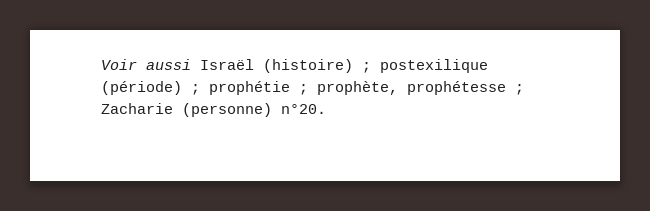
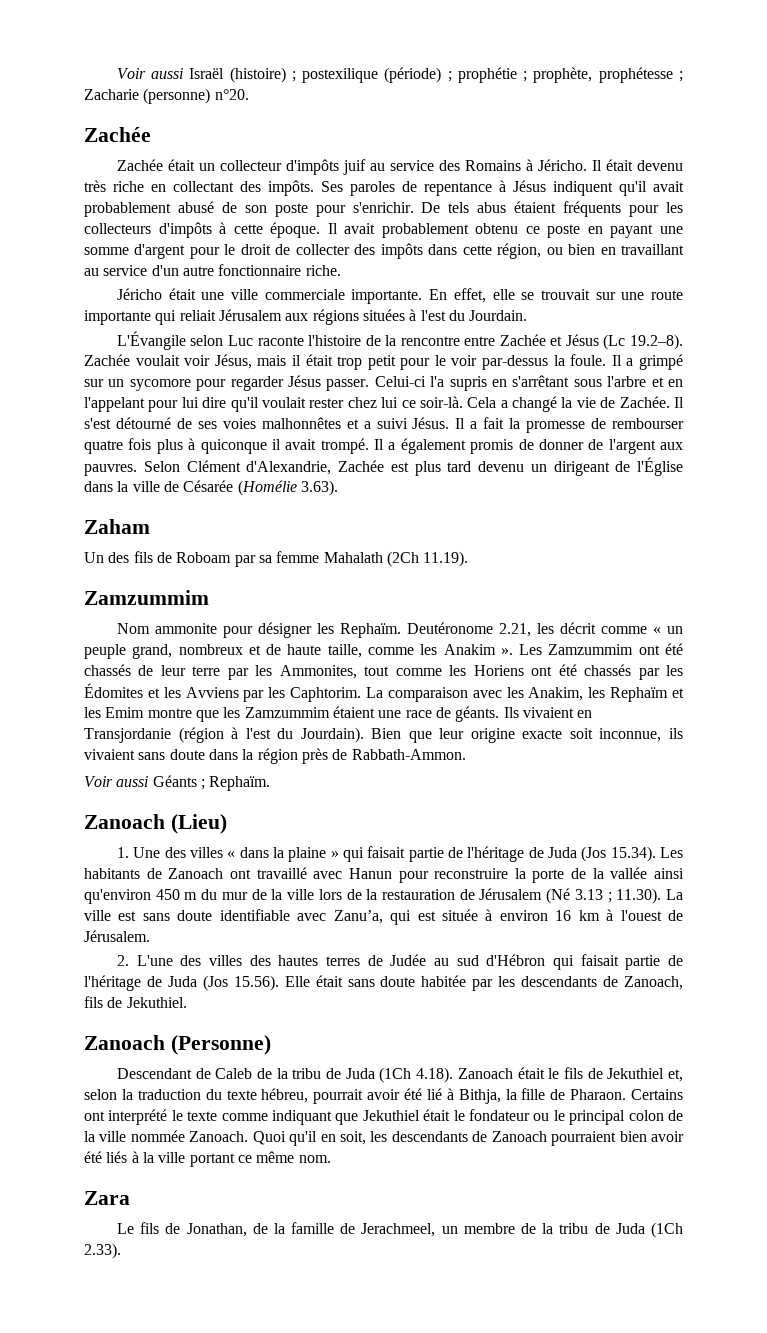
  Voir aussi Israël (histoire) ; postexilique (période) ; prophétie ; prophète, prophétesse ; Zacharie (personne) n°20.
+ Zachée
+ Zachée était un collecteur d'impôts juif au service des Romains à Jéricho. Il était devenu très riche en collectant des impôts. Ses paroles de repentance à Jésus indiquent qu'il avait probablement abusé de son poste pour s'enrichir. De tels abus étaient fréquents pour les collecteurs d'impôts à cette époque. Il avait probablement obtenu ce poste en payant une somme d'argent pour le droit de collecter des impôts dans cette région, ou bien en travaillant au service d'un autre fonctionnaire riche.
+ Jéricho était une ville commerciale importante. En effet, elle se trouvait sur une route importante qui reliait Jérusalem aux régions situées à l'est du Jourdain.
+ L'Évangile selon Luc raconte l'histoire de la rencontre entre Zachée et Jésus (Lc 19.2–8). Zachée voulait voir Jésus, mais il était trop petit pour le voir par-dessus la foule. Il a grimpé sur un sycomore pour regarder Jésus passer. Celui-ci l'a supris en s'arrêtant sous l'arbre et en l'appelant pour lui dire qu'il voulait rester chez lui ce soir-là. Cela a changé la vie de Zachée. Il s'est détourné de ses voies malhonnêtes et a suivi Jésus. Il a fait la promesse de rembourser quatre fois plus à quiconque il avait trompé. Il a également promis de donner de l'argent aux pauvres. Selon Clément d'Alexandrie, Zachée est plus tard devenu un dirigeant de l'Église dans la ville de Césarée (Homélie 3.63).
+ Zaham
+ Un des fils de Roboam par sa femme Mahalath (2Ch 11.19).
+ Zamzummim
+ Nom ammonite pour désigner les Rephaïm. Deutéronome 2.21, les décrit comme « un peuple grand, nombreux et de haute taille, comme les Anakim ». Les Zamzummim ont été chassés de leur terre par les Ammonites, tout comme les Horiens ont été chassés par les Édomites et les Avviens par les Caphtorim. La comparaison avec les Anakim, les Rephaïm et les Emim montre que les Zamzummim étaient une race de géants. Ils vivaient en Transjordanie (région à l'est du Jourdain). Bien que leur origine exacte soit inconnue, ils vivaient sans doute dans la région près de Rabbath-Ammon.
+ Voir aussi Géants ; Rephaïm.
+ Zanoach (Lieu)
+ 1. Une des villes « dans la plaine » qui faisait partie de l'héritage de Juda (Jos 15.34). Les habitants de Zanoach ont travaillé avec Hanun pour reconstruire la porte de la vallée ainsi qu'environ 450 m du mur de la ville lors de la restauration de Jérusalem (Né 3.13 ; 11.30). La ville est sans doute identifiable avec Zanu’a, qui est située à environ 16 km à l'ouest de Jérusalem.
+ 2. L'une des villes des hautes terres de Judée au sud d'Hébron qui faisait partie de l'héritage de Juda (Jos 15.56). Elle était sans doute habitée par les descendants de Zanoach, fils de Jekuthiel.
+ Zanoach (Personne)
+ Descendant de Caleb de la tribu de Juda (1Ch 4.18). Zanoach était le fils de Jekuthiel et, selon la traduction du texte hébreu, pourrait avoir été lié à Bithja, la fille de Pharaon. Certains ont interprété le texte comme indiquant que Jekuthiel était le fondateur ou le principal colon de la ville nommée Zanoach. Quoi qu'il en soit, les descendants de Zanoach pourraient bien avoir été liés à la ville portant ce même nom.
+ Zara
+ Le fils de Jonathan, de la famille de Jerachmeel, un membre de la tribu de Juda (1Ch 2.33).

